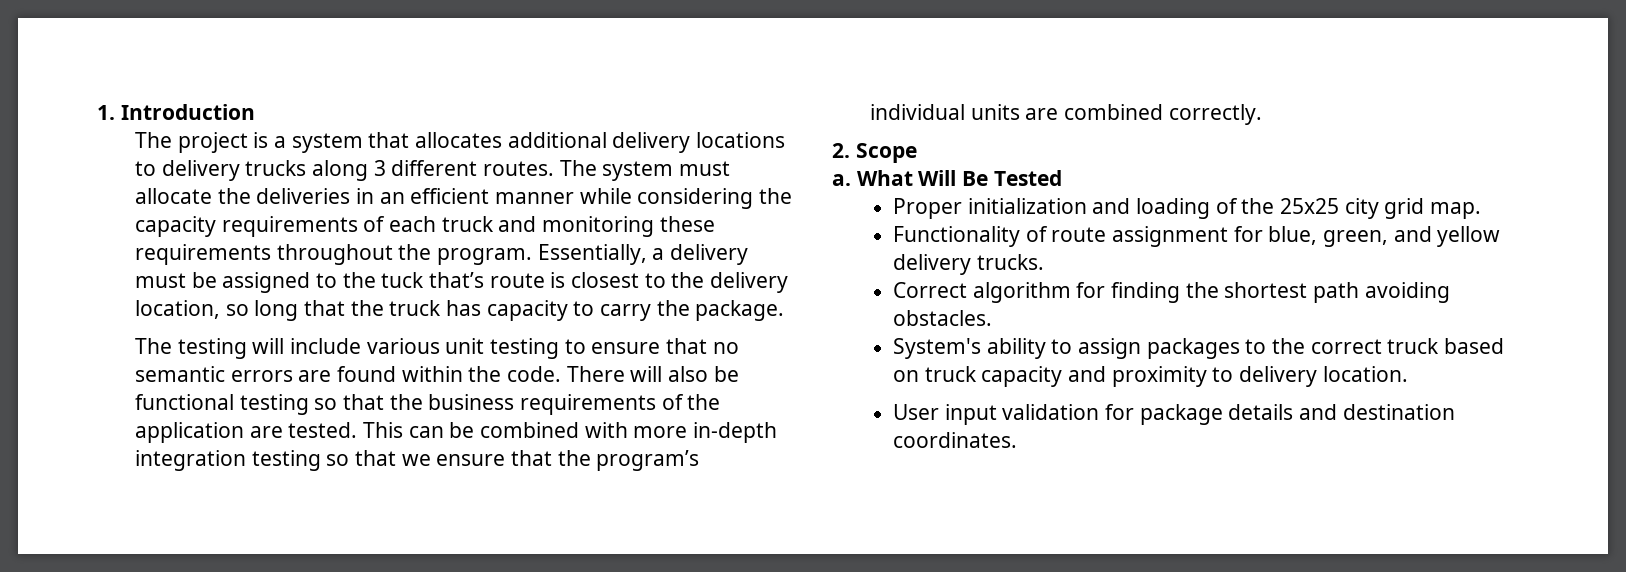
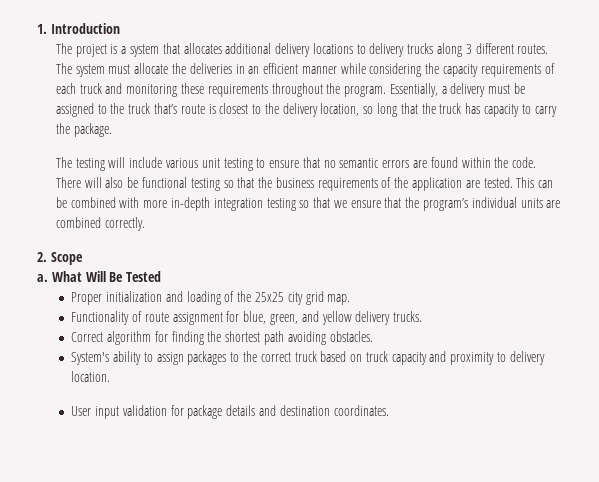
- Essentially, a delivery must be assigned to the tuck that’s route is closest to the delivery location, so long that the truck has capacity to carry the package.
+ Essentially, a delivery must be assigned to the truck that’s route is closest to the delivery location, so long that the truck has capacity to carry the package.

